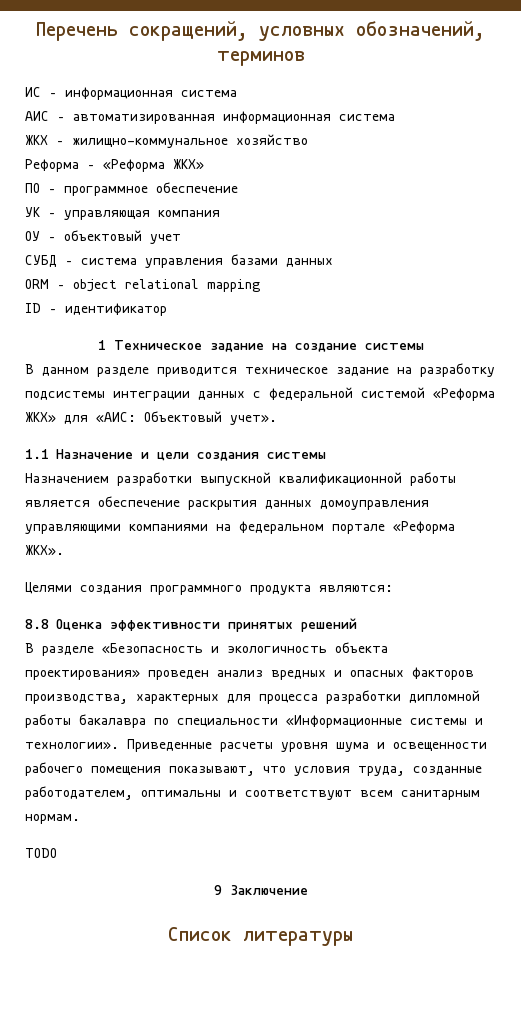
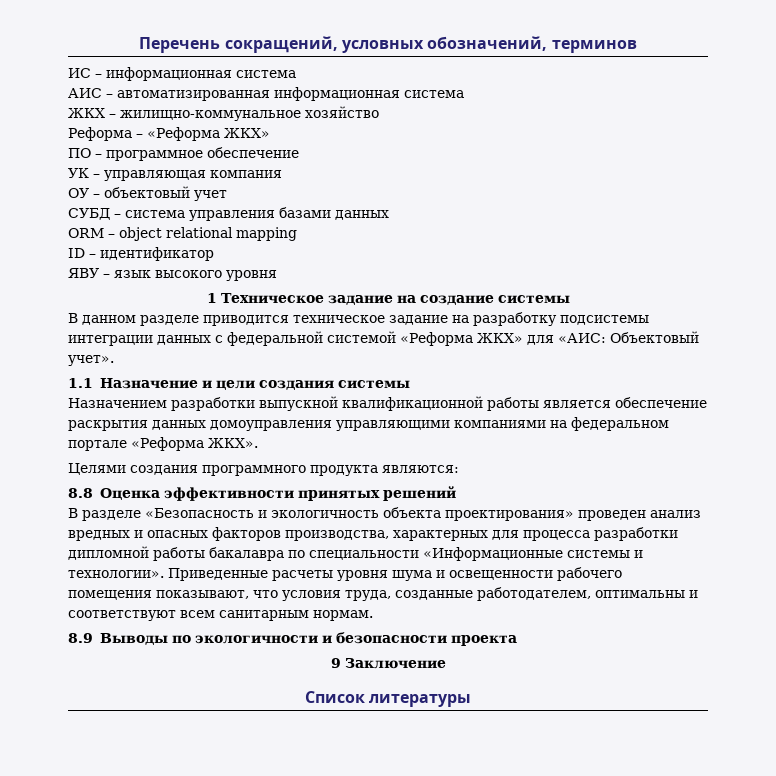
+ ЯВУ – язык высокого уровня
- TODO
+ 8.9 Выводы по экологичности и безопасности проекта

